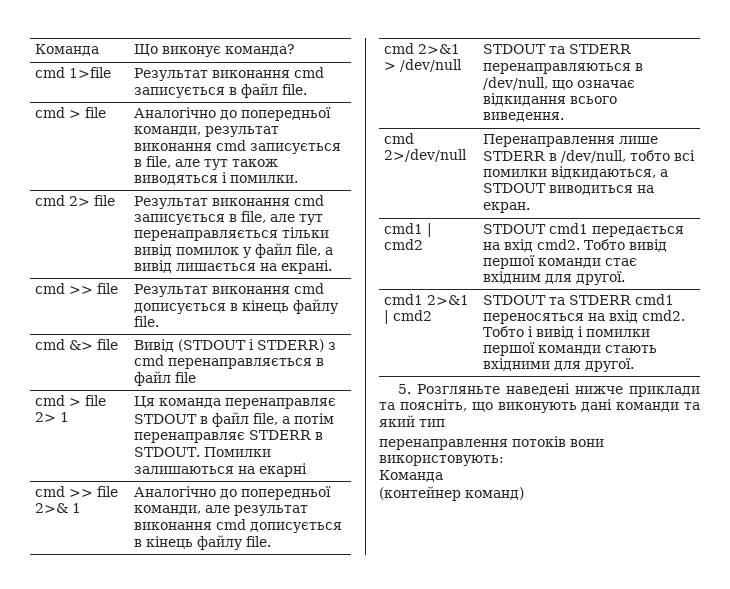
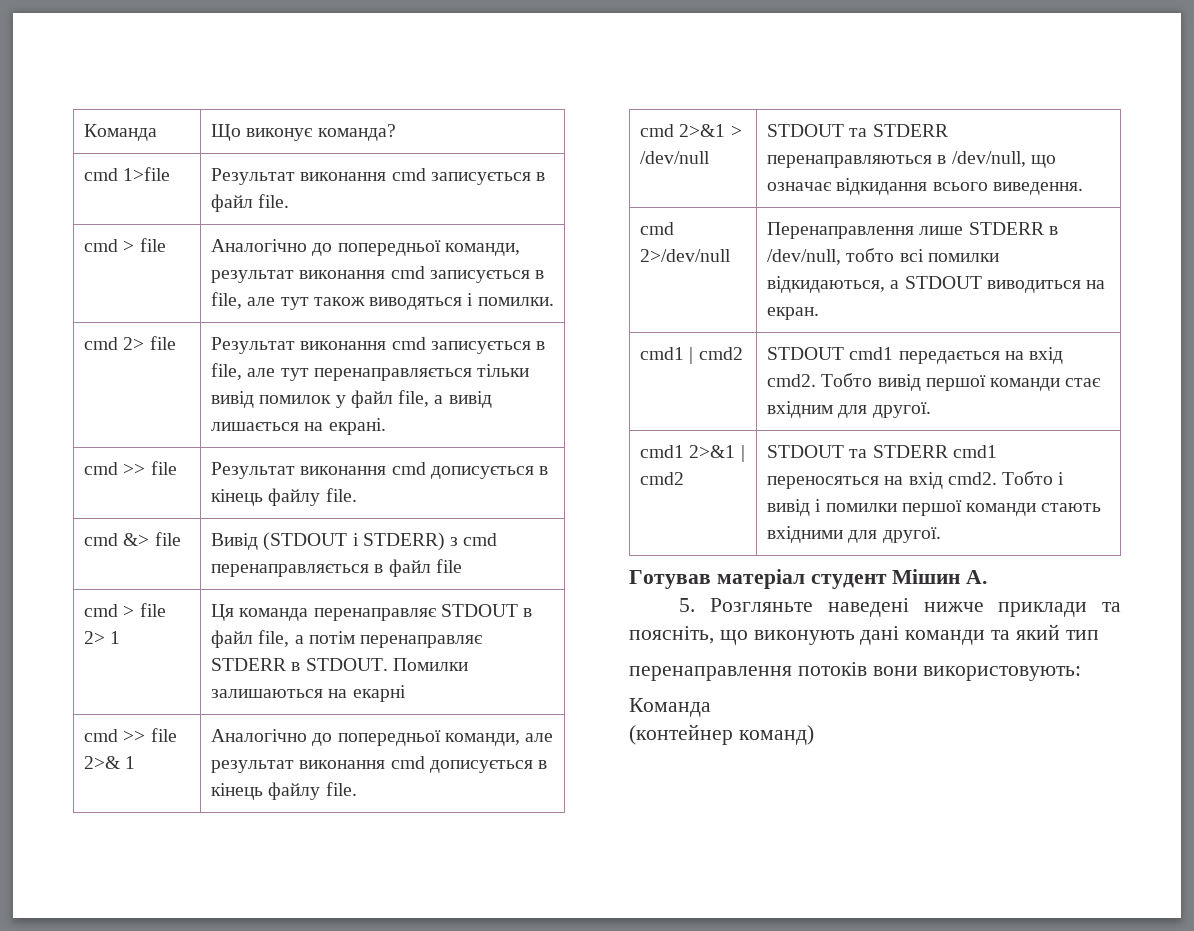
+ Готував матеріал студент Мішин А.

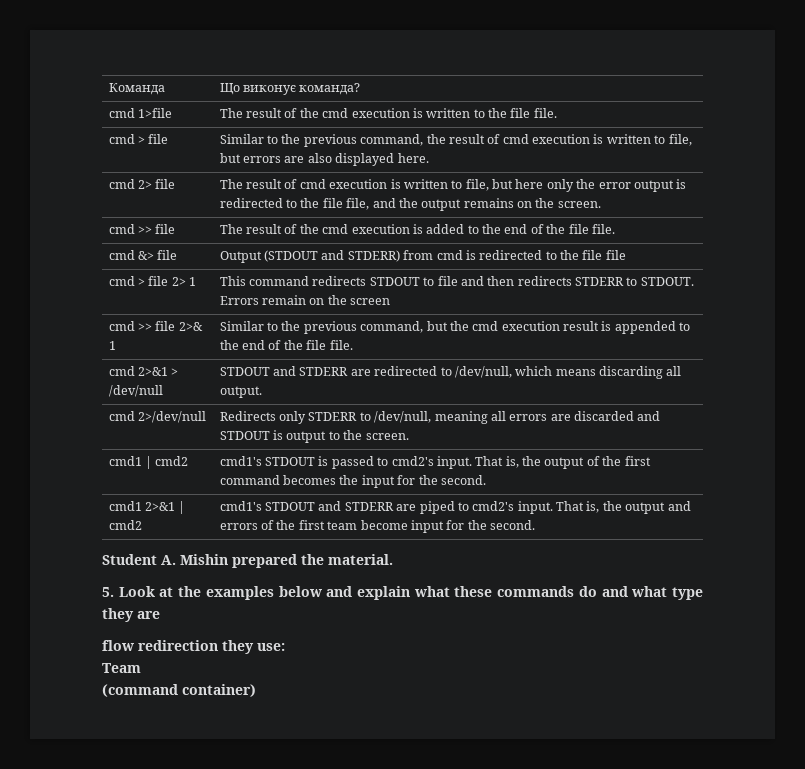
- cmd 1>file | Результат виконання cmd записується в файл file.
- cmd > file | Аналогічно до попередньої команди, результат виконання cmd записується в file, але тут також виводяться і помилки.
- cmd 2> file | Результат виконання cmd записується в file, але тут перенаправляється тільки вивід помилок у файл file, а вивід лишається на екрані.
- cmd >> file | Результат виконання cmd дописується в кінець файлу file.
- cmd &> file | Вивід (STDOUT і STDERR) з cmd перенаправляється в файл file
+ cmd 1>file | The result of the cmd execution is written to the file file.
+ cmd > file | Similar to the previous command, the result of cmd execution is written to file, but errors are also displayed here.
+ cmd 2> file | The result of cmd execution is written to file, but here only the error output is redirected to the file file, and the output remains on the screen.
+ cmd >> file | The result of the cmd execution is added to the end of the file file.
+ cmd &> file | Output (STDOUT and STDERR) from cmd is redirected to the file file
- cmd > file 2> 1 | Ця команда перенаправляє STDOUT в файл file, а потім перенаправляє STDERR в STDOUT. Помилки залишаються на екарні
+ cmd > file 2> 1 | This command redirects STDOUT to file and then redirects STDERR to STDOUT. Errors remain on the screen
- cmd >> file 2>& 1 | Аналогічно до попередньої команди, але результат виконання cmd дописується в кінець файлу file.
+ cmd >> file 2>& 1 | Similar to the previous command, but the cmd execution result is appended to the end of the file file.
- cmd 2>&1 > /dev/null | STDOUT та STDERR перенаправляються в /dev/null, що означає відкидання всього виведення.
- cmd 2>/dev/null | Перенаправлення лише STDERR в /dev/null, тобто всі помилки відкидаються, а STDOUT виводиться на екран.
- cmd1 | cmd2 | STDOUT cmd1 передається на вхід cmd2. Тобто вивід першої команди стає вхідним для другої.
- cmd1 2>&1 | cmd2 | STDOUT та STDERR cmd1 переносяться на вхід cmd2. Тобто і вивід і помилки першої команди стають вхідними для другої.
- Готував матеріал студент Мішин А.
- 5. Розгляньте наведені нижче приклади та поясніть, що виконують дані команди та який тип
- перенаправлення потоків вони використовують:
- Команда
- (контейнер команд)
+ cmd 2>&1 > /dev/null | STDOUT and STDERR are redirected to /dev/null, which means discarding all output.
+ cmd 2>/dev/null | Redirects only STDERR to /dev/null, meaning all errors are discarded and STDOUT is output to the screen.
+ cmd1 | cmd2 | cmd1's STDOUT is passed to cmd2's input. That is, the output of the first command becomes the input for the second.
+ cmd1 2>&1 | cmd2 | cmd1's STDOUT and STDERR are piped to cmd2's input. That is, the output and errors of the first team become input for the second.
+ Student A. Mishin prepared the material.
+ 5. Look at the examples below and explain what these commands do and what type they are
+ flow redirection they use:
+ Team
+ (command container)

